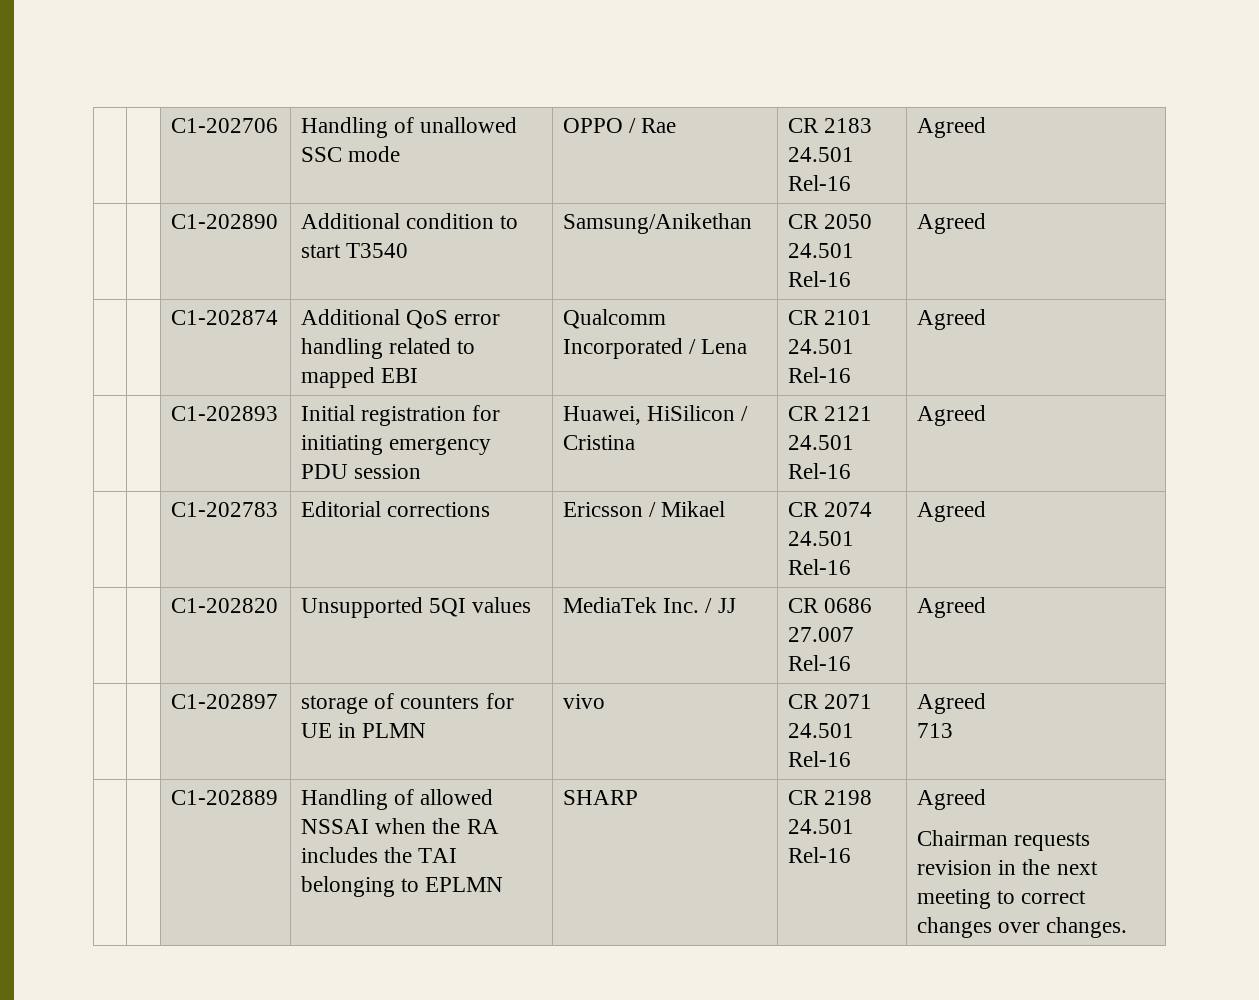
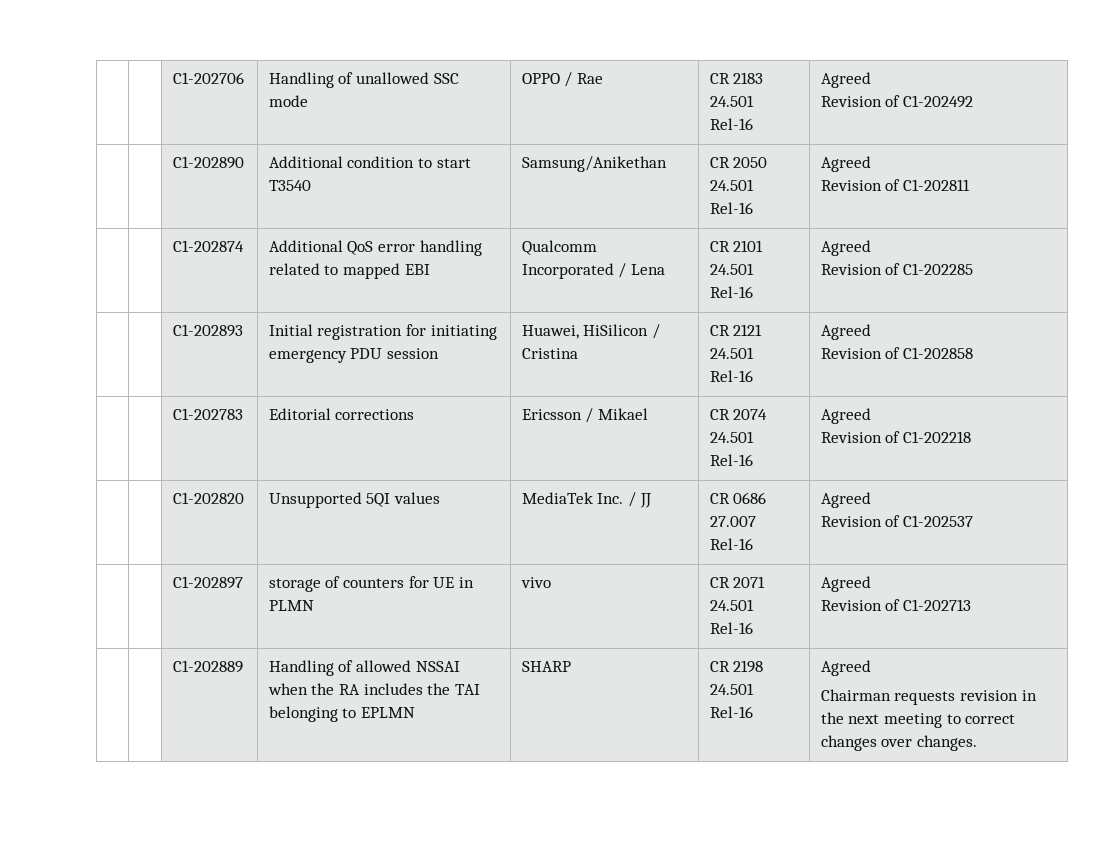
  | | C1-202706 | Handling of unallowed SSC mode | OPPO / Rae | CR 2183 24.501 Rel-16 | Agreed
+ Revision of C1-202492
  | | C1-202890 | Additional condition to start T3540 | Samsung/Anikethan | CR 2050 24.501 Rel-16 | Agreed
+ Revision of C1-202811
  | | C1-202874 | Additional QoS error handling related to mapped EBI | Qualcomm Incorporated / Lena | CR 2101 24.501 Rel-16 | Agreed
+ Revision of C1-202285
  | | C1-202893 | Initial registration for initiating emergency PDU session | Huawei, HiSilicon / Cristina | CR 2121 24.501 Rel-16 | Agreed
+ Revision of C1-202858
  | | C1-202783 | Editorial corrections | Ericsson / Mikael | CR 2074 24.501 Rel-16 | Agreed
+ Revision of C1-202218
  | | C1-202820 | Unsupported 5QI values | MediaTek Inc. / JJ | CR 0686 27.007 Rel-16 | Agreed
+ Revision of C1-202537
  | | C1-202897 | storage of counters for UE in PLMN | vivo | CR 2071 24.501 Rel-16 | Agreed
- 713
+ Revision of C1-202713

